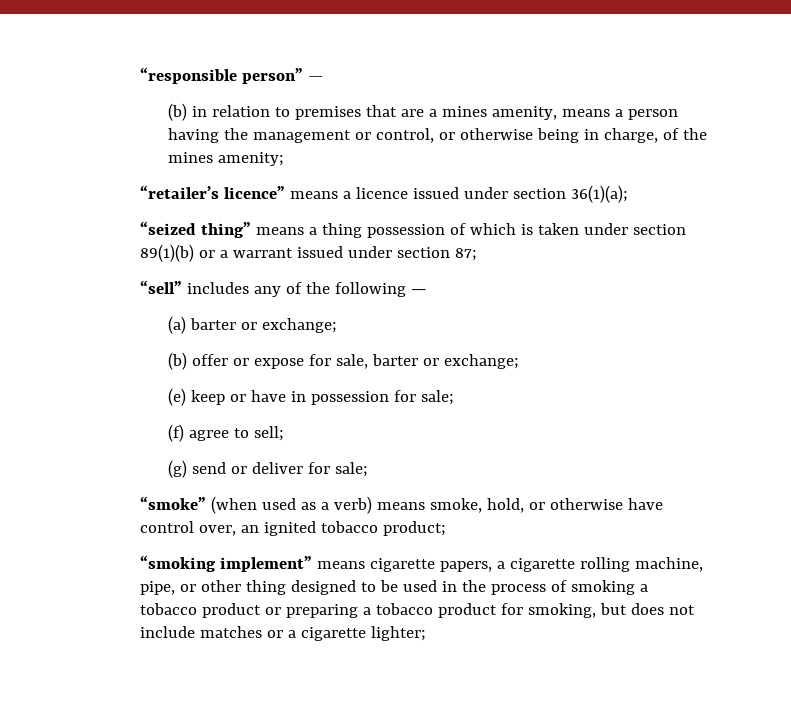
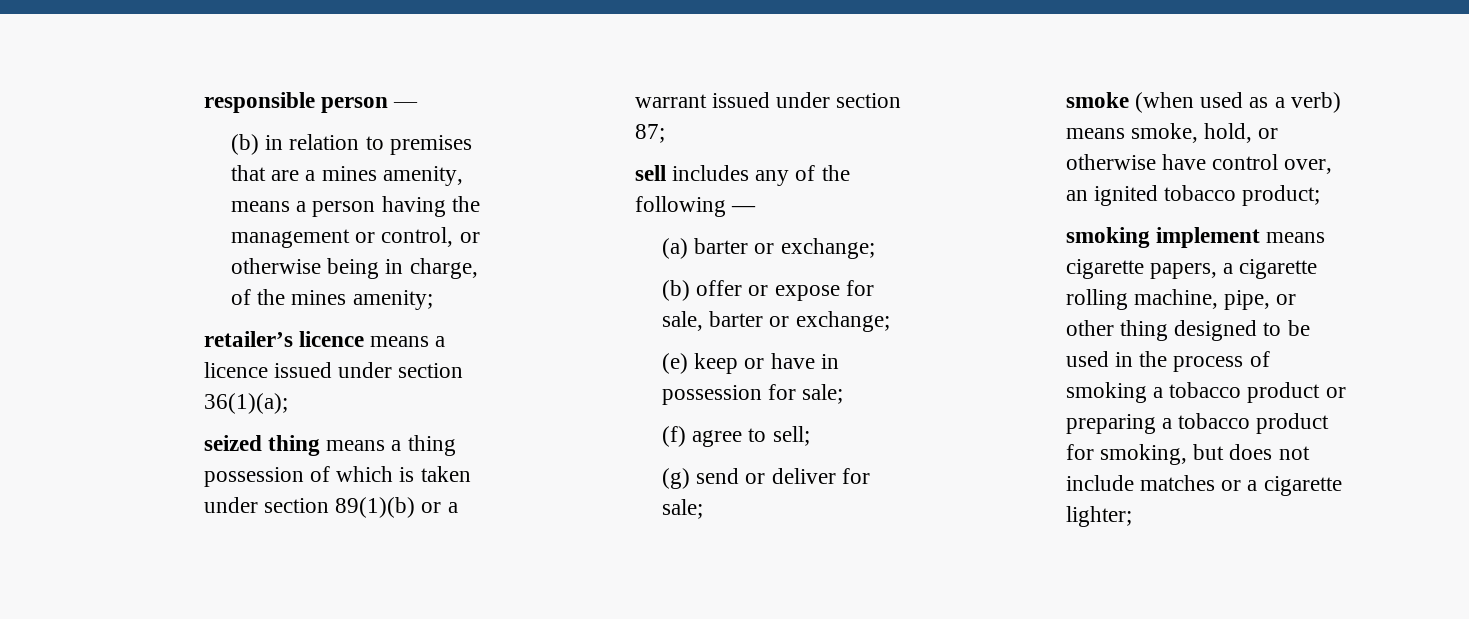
- “responsible person” —
+ responsible person —
- “retailer’s licence” means a licence issued under section 36(1)(a);
+ retailer’s licence means a licence issued under section 36(1)(a);
- “seized thing” means a thing possession of which is taken under section 89(1)(b) or a warrant issued under section 87;
+ seized thing means a thing possession of which is taken under section 89(1)(b) or a warrant issued under section 87;
- “sell” includes any of the following —
+ sell includes any of the following —
- “smoke” (when used as a verb) means smoke, hold, or otherwise have control over, an ignited tobacco product;
+ smoke (when used as a verb) means smoke, hold, or otherwise have control over, an ignited tobacco product;
- “smoking implement” means cigarette papers, a cigarette rolling machine, pipe, or other thing designed to be used in the process of smoking a tobacco product or preparing a tobacco product for smoking, but does not include matches or a cigarette lighter;
+ smoking implement means cigarette papers, a cigarette rolling machine, pipe, or other thing designed to be used in the process of smoking a tobacco product or preparing a tobacco product for smoking, but does not include matches or a cigarette lighter;

